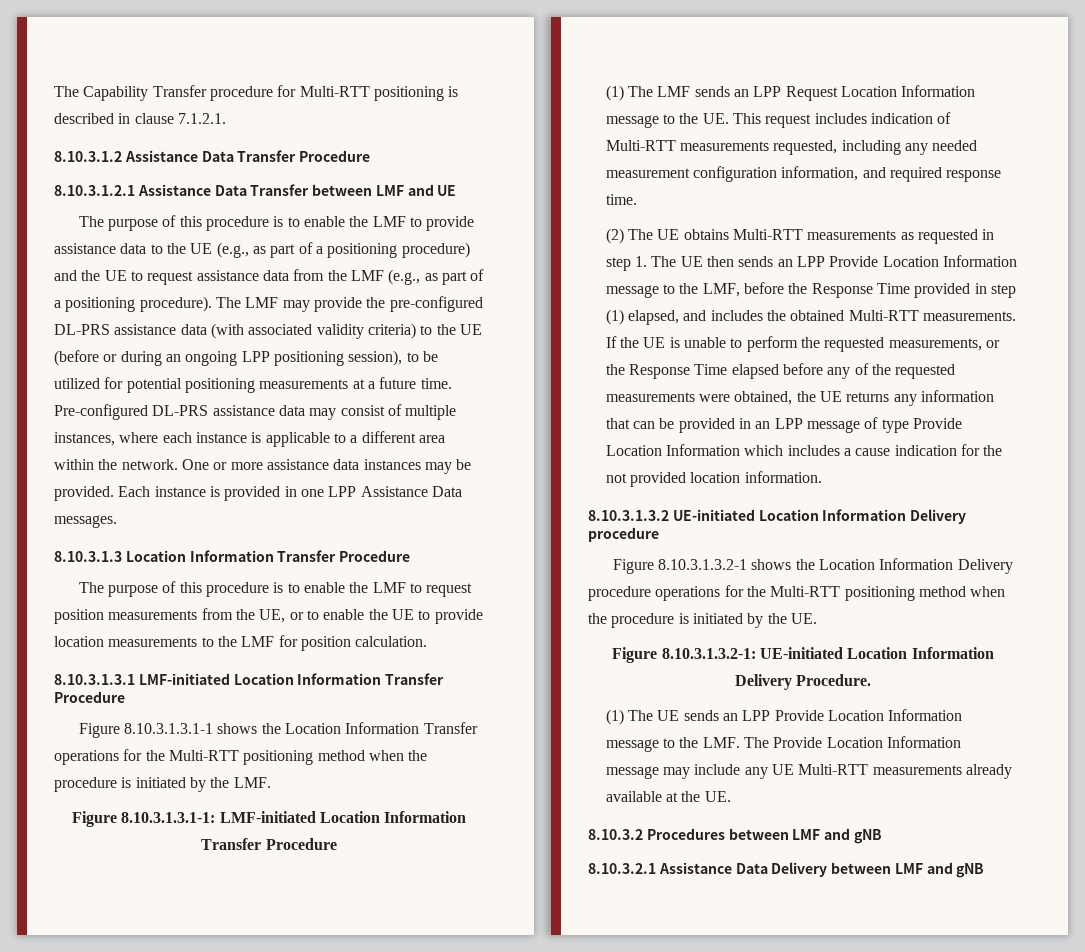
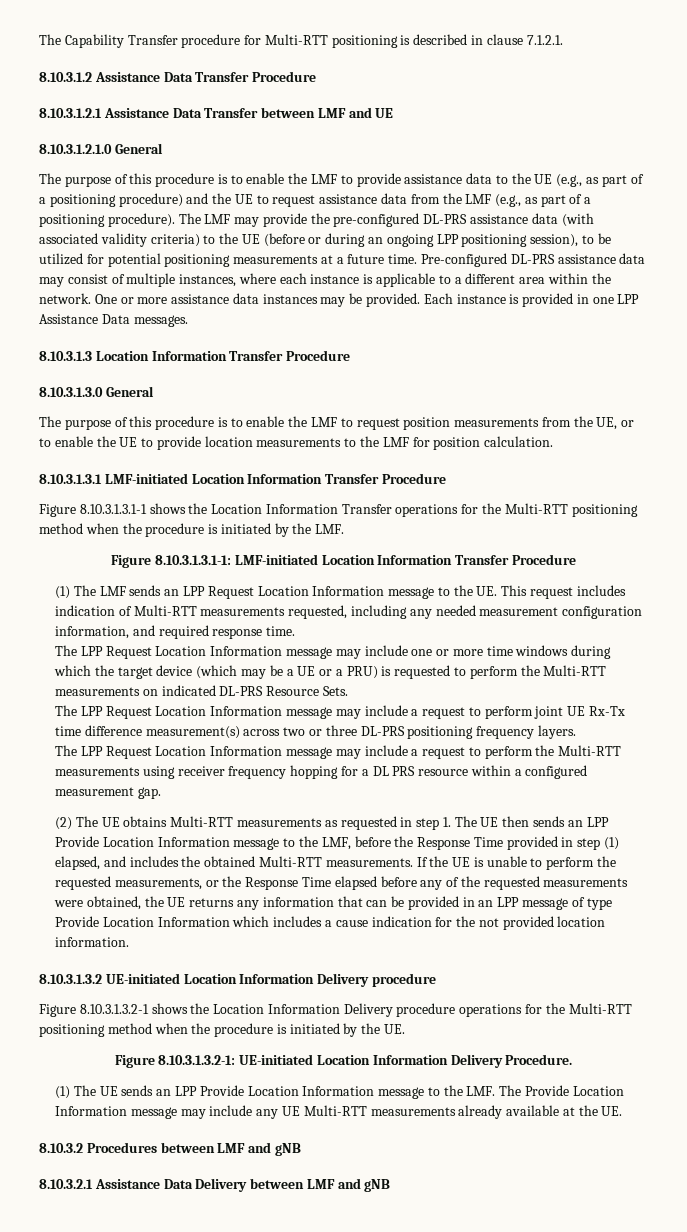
+ 8.10.3.1.2.1.0 General
+ 8.10.3.1.3.0 General
+ The LPP Request Location Information message may include one or more time windows during which the target device (which may be a UE or a PRU) is requested to perform the Multi-RTT measurements on indicated DL-PRS Resource Sets.
+ The LPP Request Location Information message may include a request to perform joint UE Rx-Tx time difference measurement(s) across two or three DL-PRS positioning frequency layers.
+ The LPP Request Location Information message may include a request to perform the Multi-RTT measurements using receiver frequency hopping for a DL PRS resource within a configured measurement gap.

